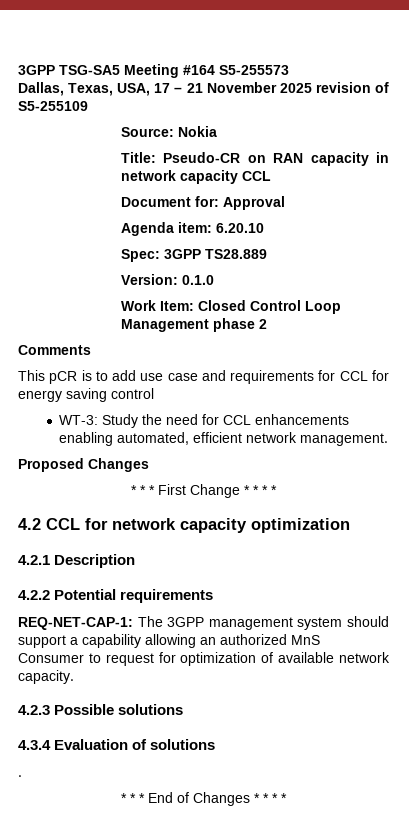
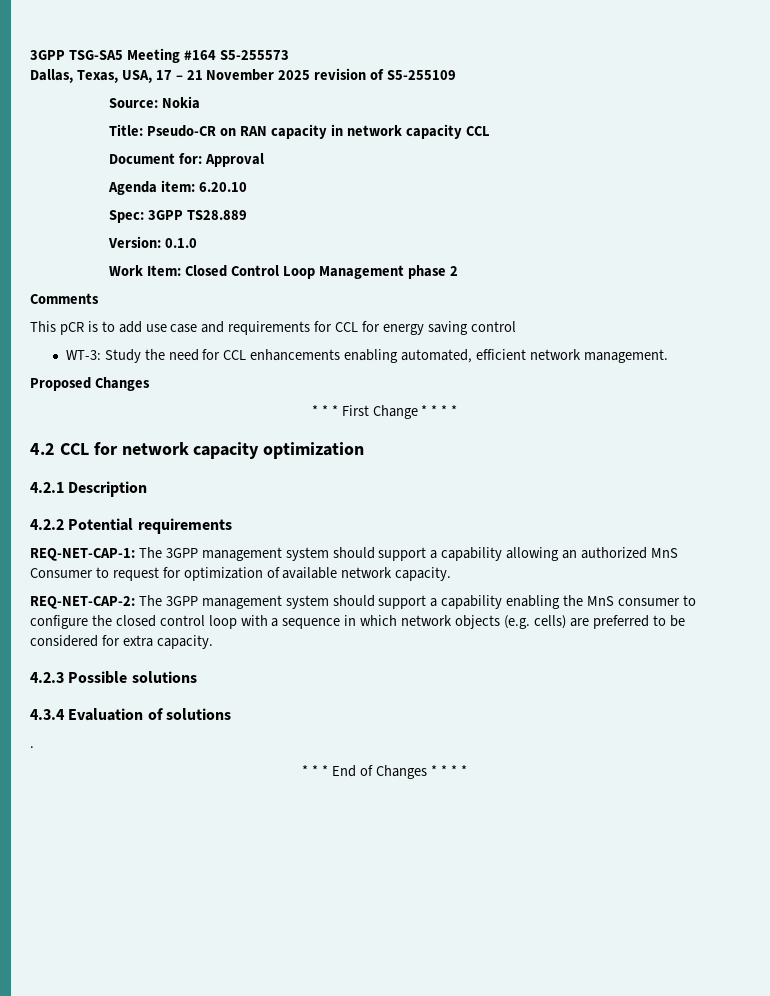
+ REQ-NET-CAP-2: The 3GPP management system should support a capability enabling the MnS consumer to configure the closed control loop with a sequence in which network objects (e.g. cells) are preferred to be considered for extra capacity.

